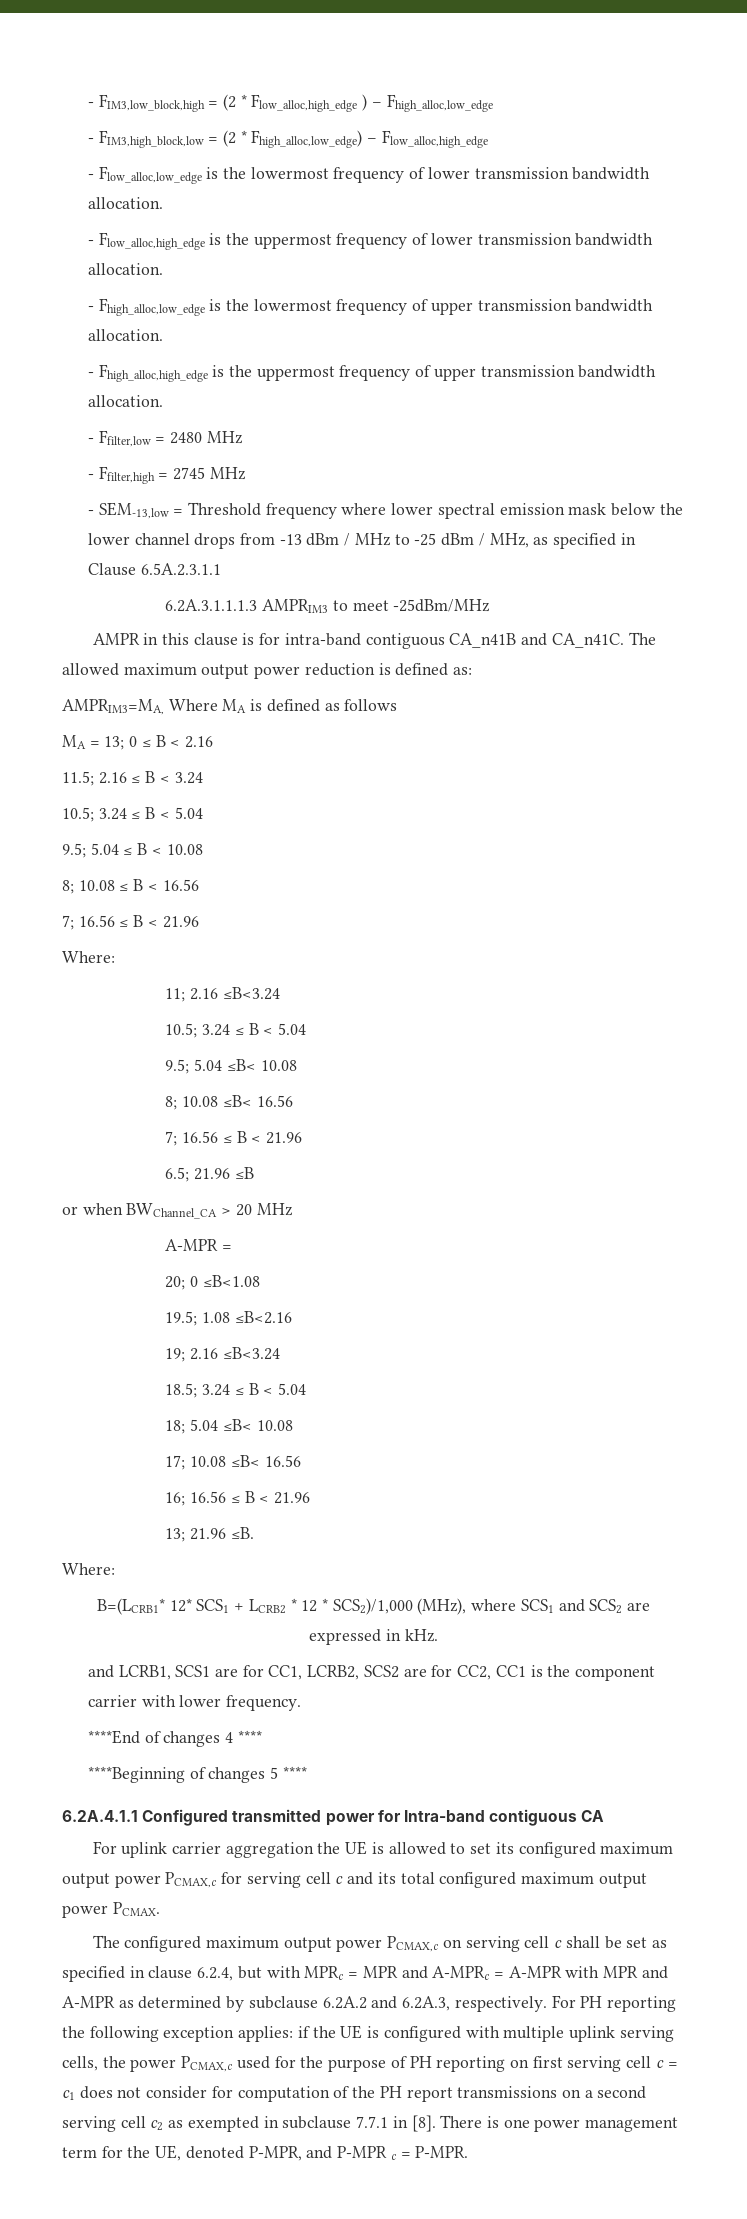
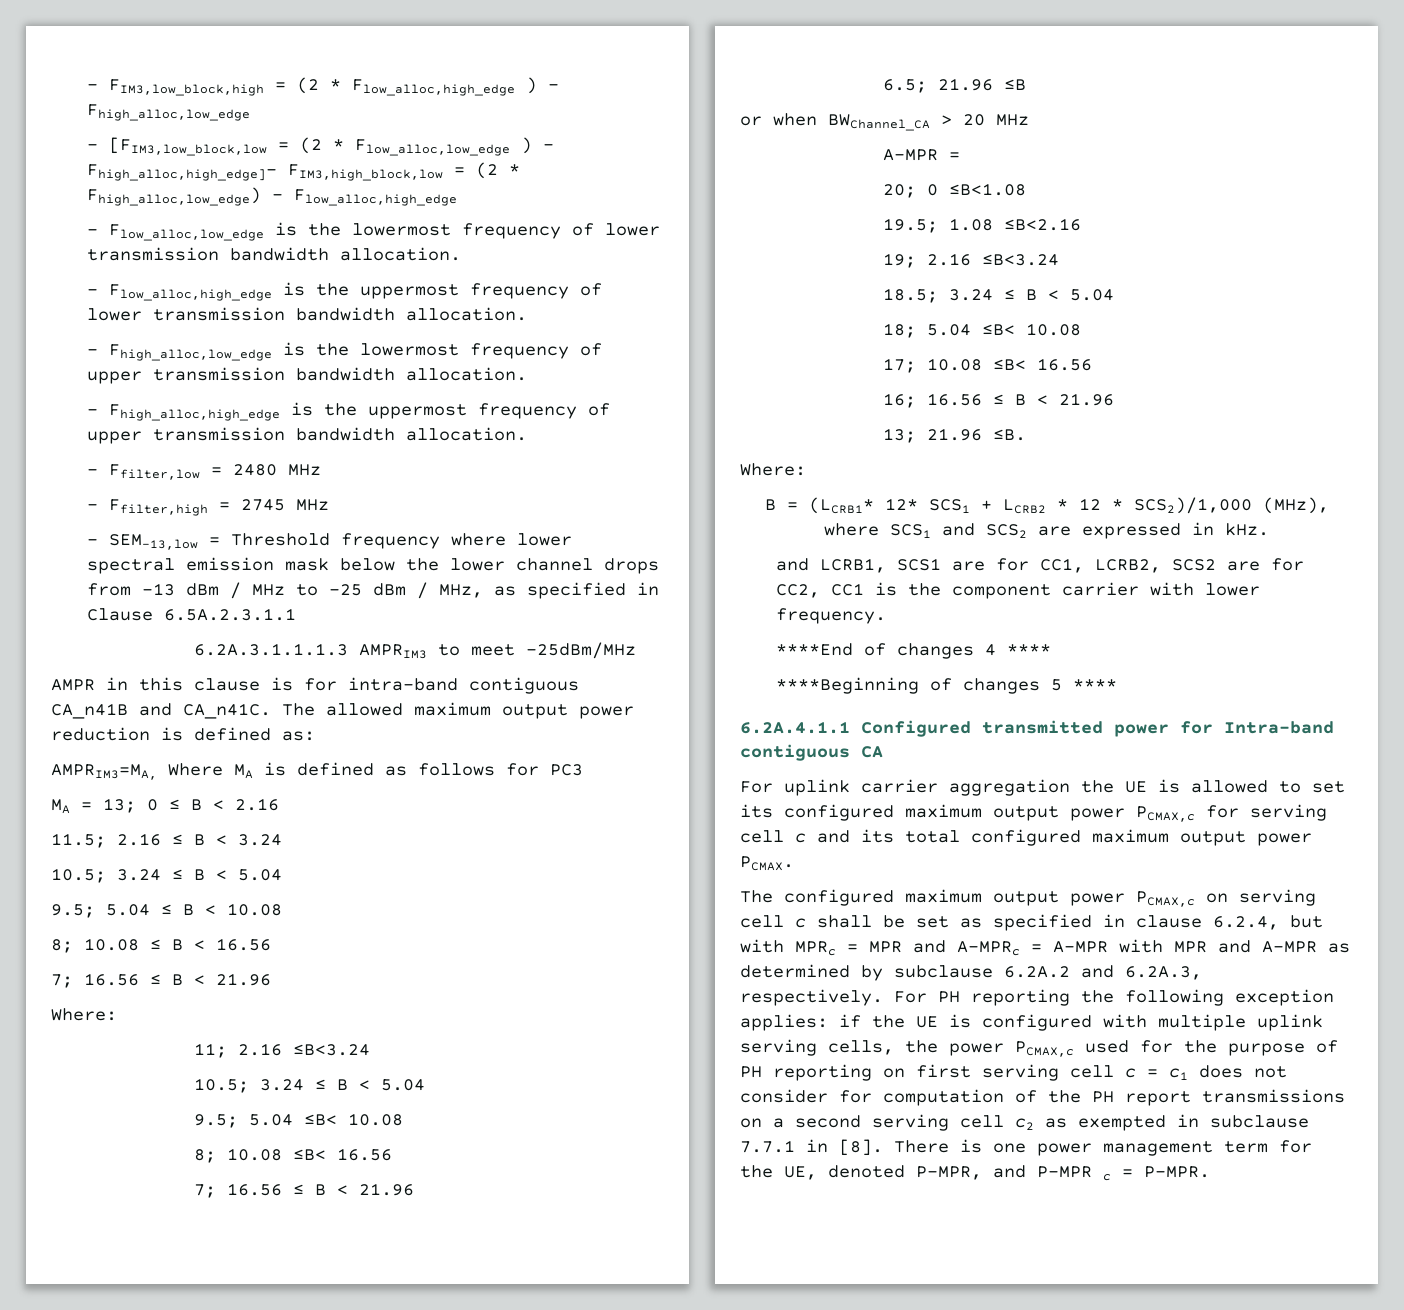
- - FIM3,high_block,low = (2 * Fhigh_alloc,low_edge) – Flow_alloc,high_edge
+ - [FIM3,low_block,low = (2 * Flow_alloc,low_edge ) – Fhigh_alloc,high_edge]- FIM3,high_block,low = (2 * Fhigh_alloc,low_edge) – Flow_alloc,high_edge
- AMPRIM3=MA, Where MA is defined as follows
+ AMPRIM3=MA, Where MA is defined as follows for PC3
- B=(LCRB1* 12* SCS1 + LCRB2 * 12 * SCS2)/1,000 (MHz), where SCS1 and SCS2 are expressed in kHz.
+ B = (LCRB1* 12* SCS1 + LCRB2 * 12 * SCS2)/1,000 (MHz), where SCS1 and SCS2 are expressed in kHz.

